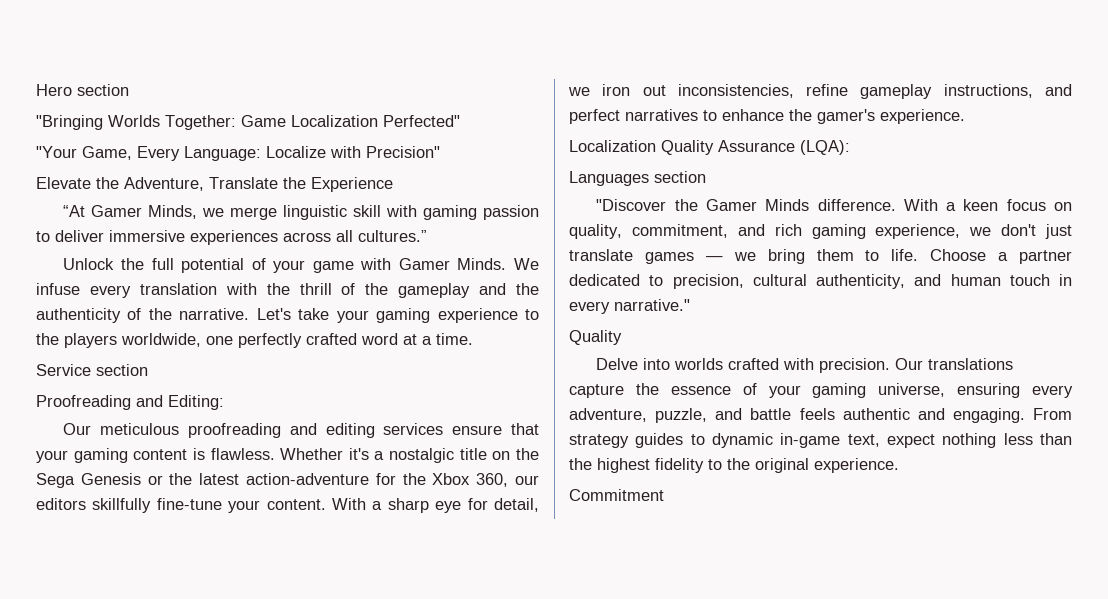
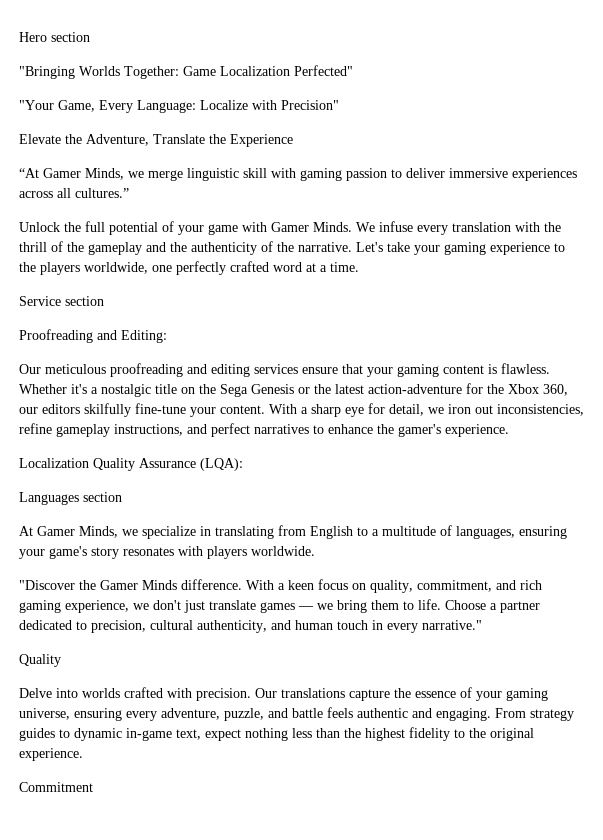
- Whether it's a nostalgic title on the Sega Genesis or the latest action-adventure for the Xbox 360, our editors skillfully fine-tune your content.
+ Whether it's a nostalgic title on the Sega Genesis or the latest action-adventure for the Xbox 360, our editors skilfully fine-tune your content.
+ At Gamer Minds, we specialize in translating from English to a multitude of languages, ensuring your game's story resonates with players worldwide.

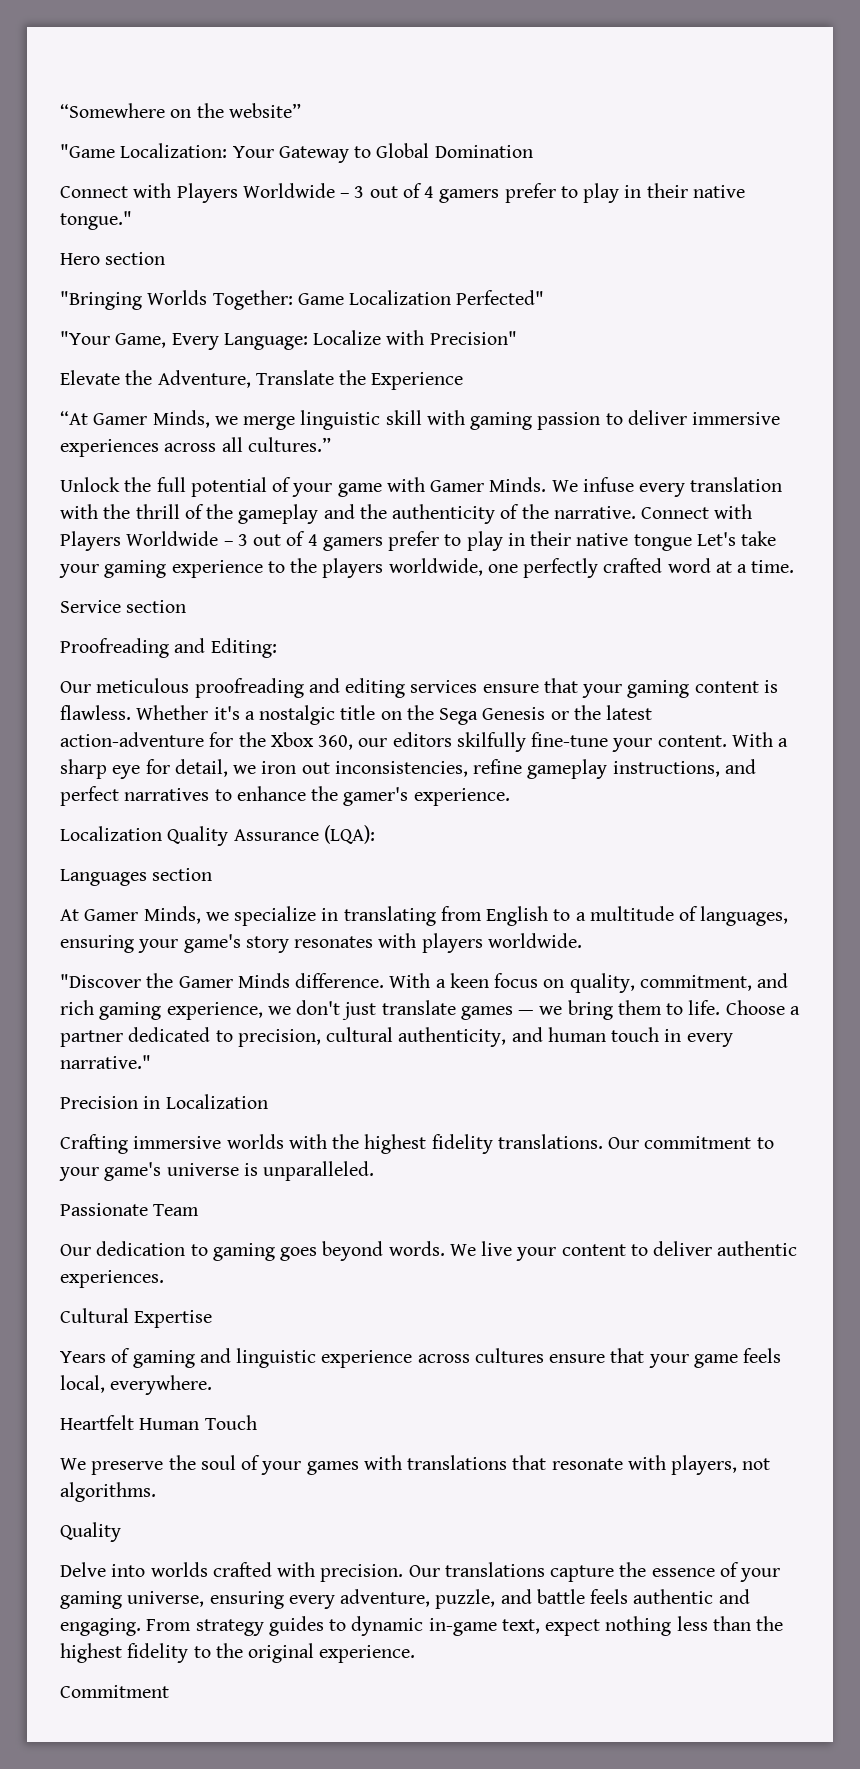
+ “Somewhere on the website”
+ "Game Localization: Your Gateway to Global Domination
+ Connect with Players Worldwide – 3 out of 4 gamers prefer to play in their native tongue."
- Let's take your gaming experience to the players worldwide, one perfectly crafted word at a time.
+ Connect with Players Worldwide – 3 out of 4 gamers prefer to play in their native tongue Let's take your gaming experience to the players worldwide, one perfectly crafted word at a time.
+ Precision in Localization
+ Crafting immersive worlds with the highest fidelity translations. Our commitment to your game's universe is unparalleled.
+ Passionate Team
+ Our dedication to gaming goes beyond words. We live your content to deliver authentic experiences.
+ Cultural Expertise
+ Years of gaming and linguistic experience across cultures ensure that your game feels local, everywhere.
+ Heartfelt Human Touch
+ We preserve the soul of your games with translations that resonate with players, not algorithms.

